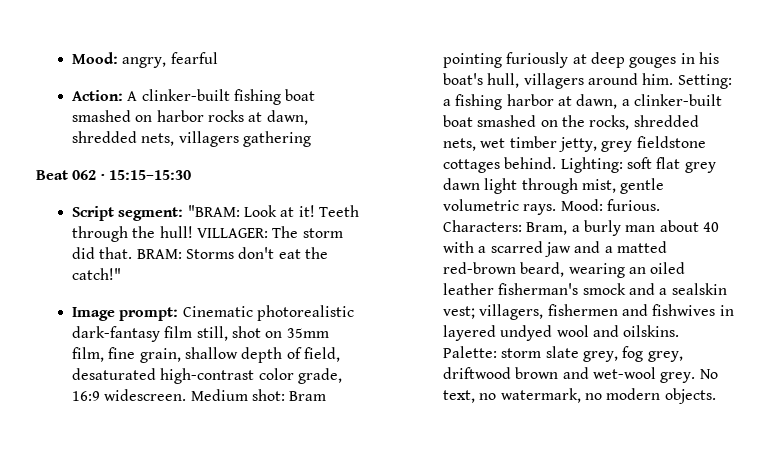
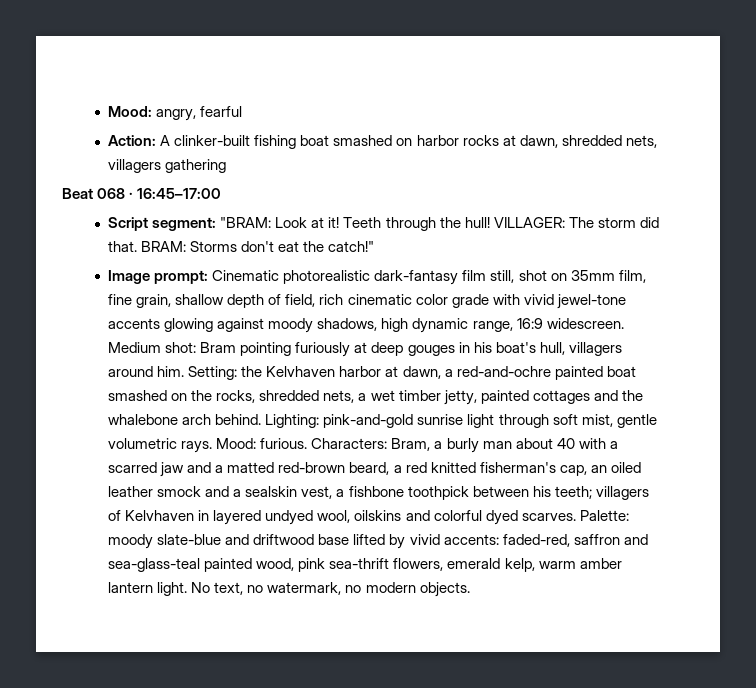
- Beat 062 · 15:15–15:30
+ Beat 068 · 16:45–17:00
- Image prompt: Cinematic photorealistic dark-fantasy film still, shot on 35mm film, fine grain, shallow depth of field, desaturated high-contrast color grade, 16:9 widescreen.
+ Image prompt: Cinematic photorealistic dark-fantasy film still, shot on 35mm film, fine grain, shallow depth of field, rich cinematic color grade with vivid jewel-tone accents glowing against moody shadows, high dynamic range, 16:9 widescreen.
- Setting: a fishing harbor at dawn, a clinker-built boat smashed on the rocks, shredded nets, wet timber jetty, grey fieldstone cottages behind. Lighting: soft flat grey dawn light through mist, gentle volumetric rays.
+ Setting: the Kelvhaven harbor at dawn, a red-and-ochre painted boat smashed on the rocks, shredded nets, a wet timber jetty, painted cottages and the whalebone arch behind. Lighting: pink-and-gold sunrise light through soft mist, gentle volumetric rays.
- Characters: Bram, a burly man about 40 with a scarred jaw and a matted red-brown beard, wearing an oiled leather fisherman's smock and a sealskin vest; villagers, fishermen and fishwives in layered undyed wool and oilskins. Palette: storm slate grey, fog grey, driftwood brown and wet-wool grey.
+ Characters: Bram, a burly man about 40 with a scarred jaw and a matted red-brown beard, a red knitted fisherman's cap, an oiled leather smock and a sealskin vest, a fishbone toothpick between his teeth; villagers of Kelvhaven in layered undyed wool, oilskins and colorful dyed scarves. Palette: moody slate-blue and driftwood base lifted by vivid accents: faded-red, saffron and sea-glass-teal painted wood, pink sea-thrift flowers, emerald kelp, warm amber lantern light.

